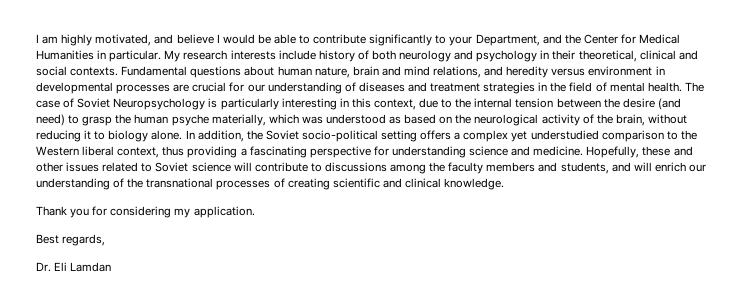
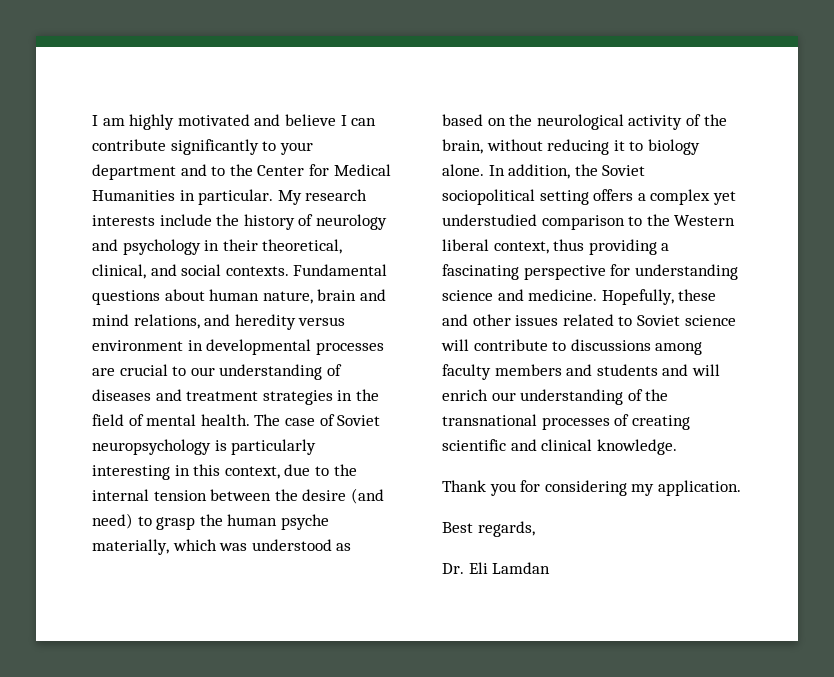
- I am highly motivated, and believe I would be able to contribute significantly to your Department, and the Center for Medical Humanities in particular.
+ I am highly motivated and believe I can contribute significantly to your department and to the Center for Medical Humanities in particular.
- My research interests include history of both neurology and psychology in their theoretical, clinical and social contexts.
+ My research interests include the history of neurology and psychology in their theoretical, clinical, and social contexts.
- Fundamental questions about human nature, brain and mind relations, and heredity versus environment in developmental processes are crucial for our understanding of diseases and treatment strategies in the field of mental health.
+ Fundamental questions about human nature, brain and mind relations, and heredity versus environment in developmental processes are crucial to our understanding of diseases and treatment strategies in the field of mental health.
- The case of Soviet Neuropsychology is particularly interesting in this context, due to the internal tension between the desire (and need) to grasp the human psyche materially, which was understood as based on the neurological activity of the brain, without reducing it to biology alone.
+ The case of Soviet neuropsychology is particularly interesting in this context, due to the internal tension between the desire (and need) to grasp the human psyche materially, which was understood as based on the neurological activity of the brain, without reducing it to biology alone.
- In addition, the Soviet socio-political setting offers a complex yet understudied comparison to the Western liberal context, thus providing a fascinating perspective for understanding science and medicine.
+ In addition, the Soviet sociopolitical setting offers a complex yet understudied comparison to the Western liberal context, thus providing a fascinating perspective for understanding science and medicine.
- Hopefully, these and other issues related to Soviet science will contribute to discussions among the faculty members and students, and will enrich our understanding of the transnational processes of creating scientific and clinical knowledge.
+ Hopefully, these and other issues related to Soviet science will contribute to discussions among faculty members and students and will enrich our understanding of the transnational processes of creating scientific and clinical knowledge.

